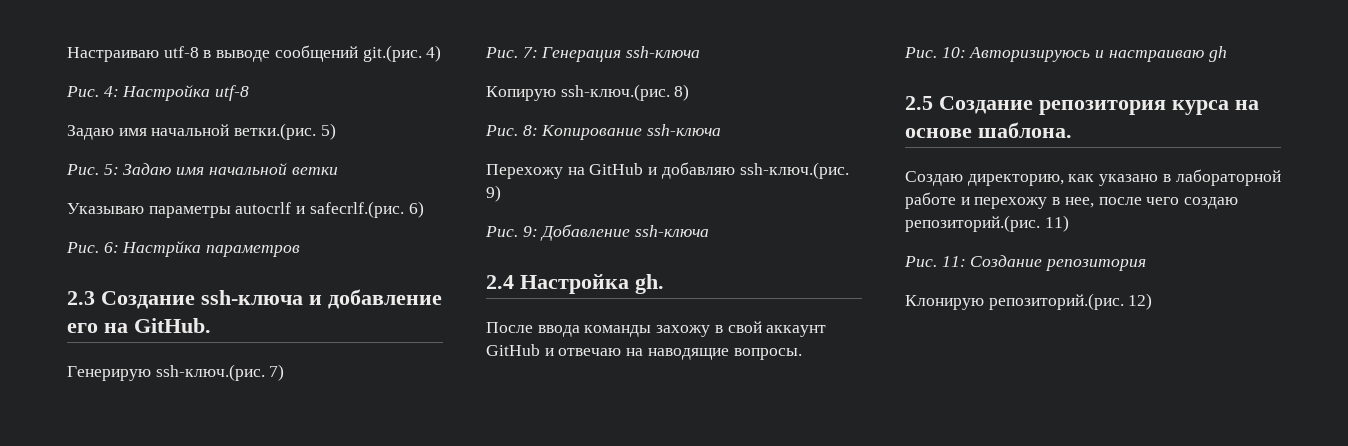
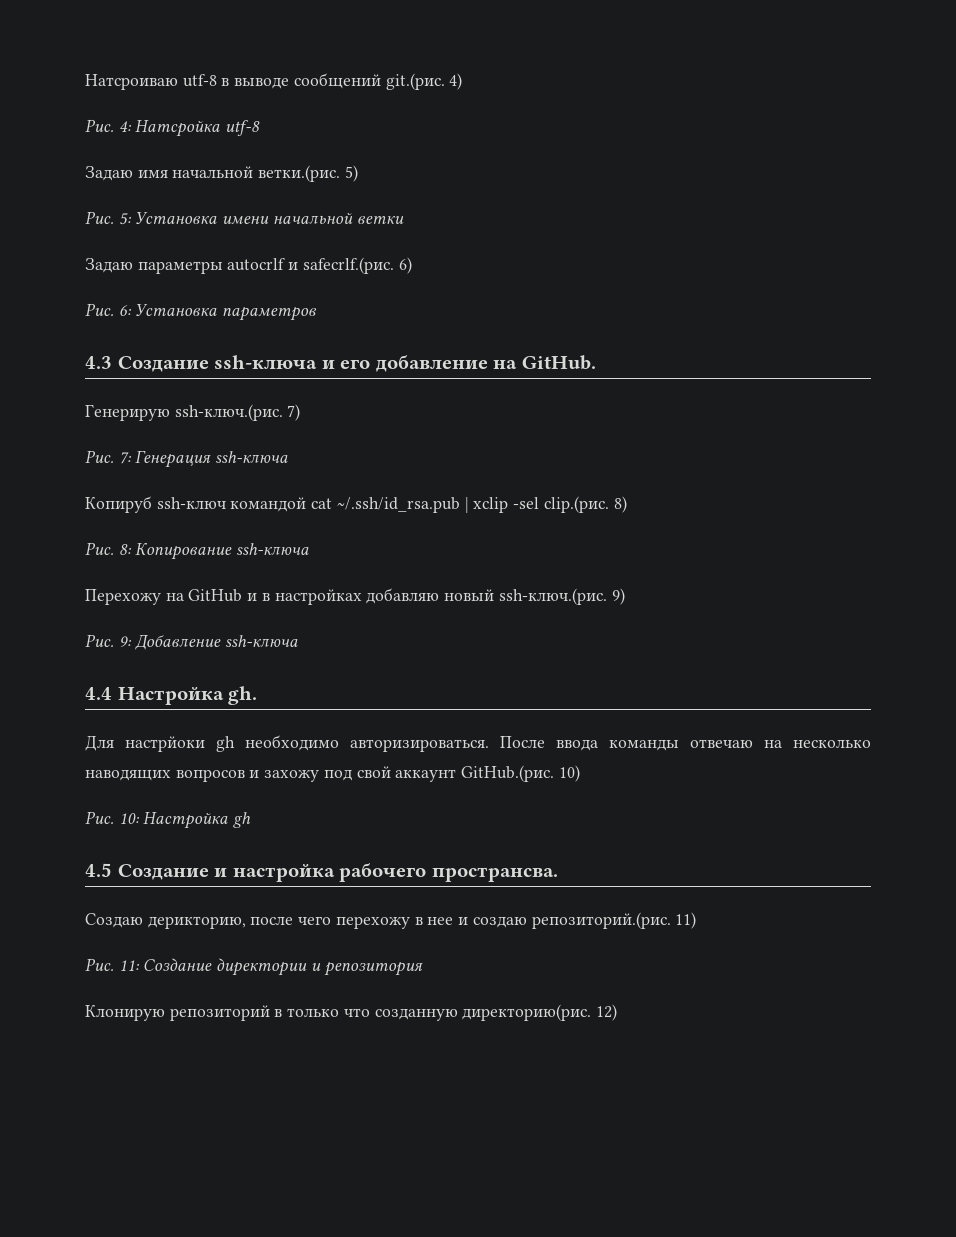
- Настраиваю utf-8 в выводе сообщений git.(рис. 4)
+ Натсроиваю utf-8 в выводе сообщений git.(рис. 4)
- Рис. 4: Настройка utf-8
+ Рис. 4: Натсройка utf-8
- Рис. 5: Задаю имя начальной ветки
+ Рис. 5: Установка имени начальной ветки
- Указываю параметры autocrlf и safecrlf.(рис. 6)
+ Задаю параметры autocrlf и safecrlf.(рис. 6)
- Рис. 6: Настрйка параметров
+ Рис. 6: Установка параметров
- 2.3 Создание ssh-ключа и добавление eго на GitHub.
+ 4.3 Создание ssh-ключа и его добавление на GitHub.
- Копирую ssh-ключ.(рис. 8)
+ Копируб ssh-ключ командой cat ~/.ssh/id_rsa.pub | xclip -sel clip.(рис. 8)
- Перехожу на GitHub и добавляю ssh-ключ.(рис. 9)
+ Перехожу на GitHub и в настройках добавляю новый ssh-ключ.(рис. 9)
- 2.4 Настройка gh.
+ 4.4 Настройка gh.
- После ввода команды захожу в свой аккаунт GitHub и отвечаю на наводящие вопросы.
- Рис. 10: Авторизируюсь и настраиваю gh
- 2.5 Создание репозитория курса на основе шаблона.
- Создаю директорию, как указано в лабораторной работе и перехожу в нее, после чего создаю репозиторий.(рис. 11)
+ Для настрйоки gh необходимо авторизироваться. После ввода команды отвечаю на несколько наводящих вопросов и захожу под свой аккаунт GitHub.(рис. 10)
+ Рис. 10: Настройка gh
+ 4.5 Создание и настройка рабочего пространсва.
+ Создаю дерикторию, после чего перехожу в нее и создаю репозиторий.(рис. 11)
- Рис. 11: Создание репозитория
+ Рис. 11: Создание директории и репозитория
- Клонирую репозиторий.(рис. 12)
+ Клонирую репозиторий в только что созданную директорию(рис. 12)

